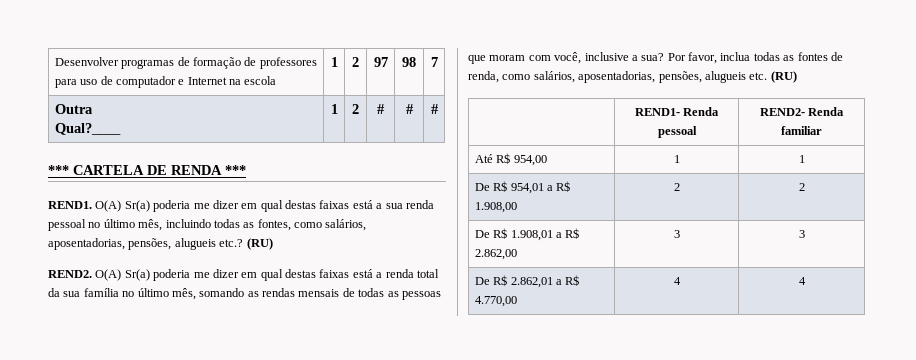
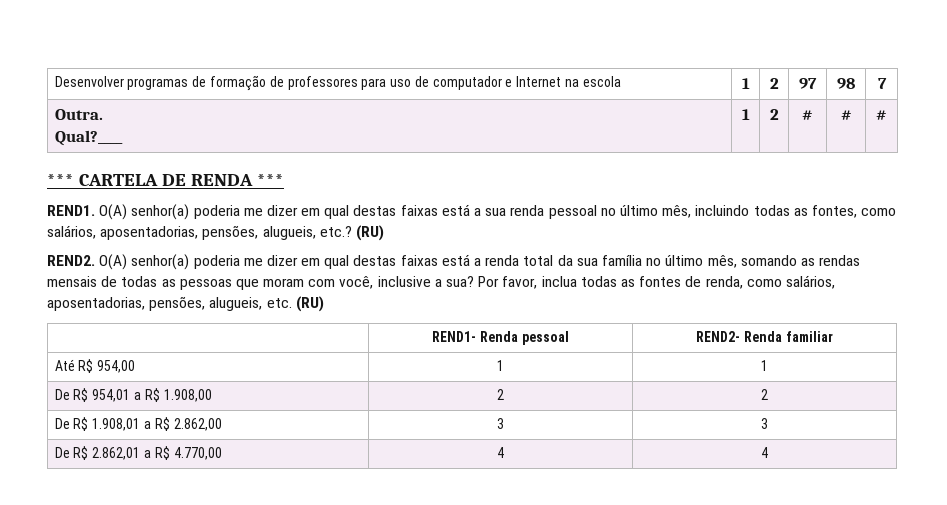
- Outra
+ Outra.
- O(A) Sr(a) poderia me dizer em qual destas faixas está a sua renda pessoal no último mês, incluindo todas as fontes, como salários, aposentadorias, pensões, alugueis etc.?
+ O(A) senhor(a) poderia me dizer em qual destas faixas está a sua renda pessoal no último mês, incluindo todas as fontes, como salários, aposentadorias, pensões, alugueis, etc.?
- O(A) Sr(a) poderia me dizer em qual destas faixas está a renda total da sua família no último mês, somando as rendas mensais de todas as pessoas que moram com você, inclusive a sua?
+ O(A) senhor(a) poderia me dizer em qual destas faixas está a renda total da sua família no último mês, somando as rendas mensais de todas as pessoas que moram com você, inclusive a sua?
- Por favor, inclua todas as fontes de renda, como salários, aposentadorias, pensões, alugueis etc. (RU)
+ Por favor, inclua todas as fontes de renda, como salários, aposentadorias, pensões, alugueis, etc. (RU)

